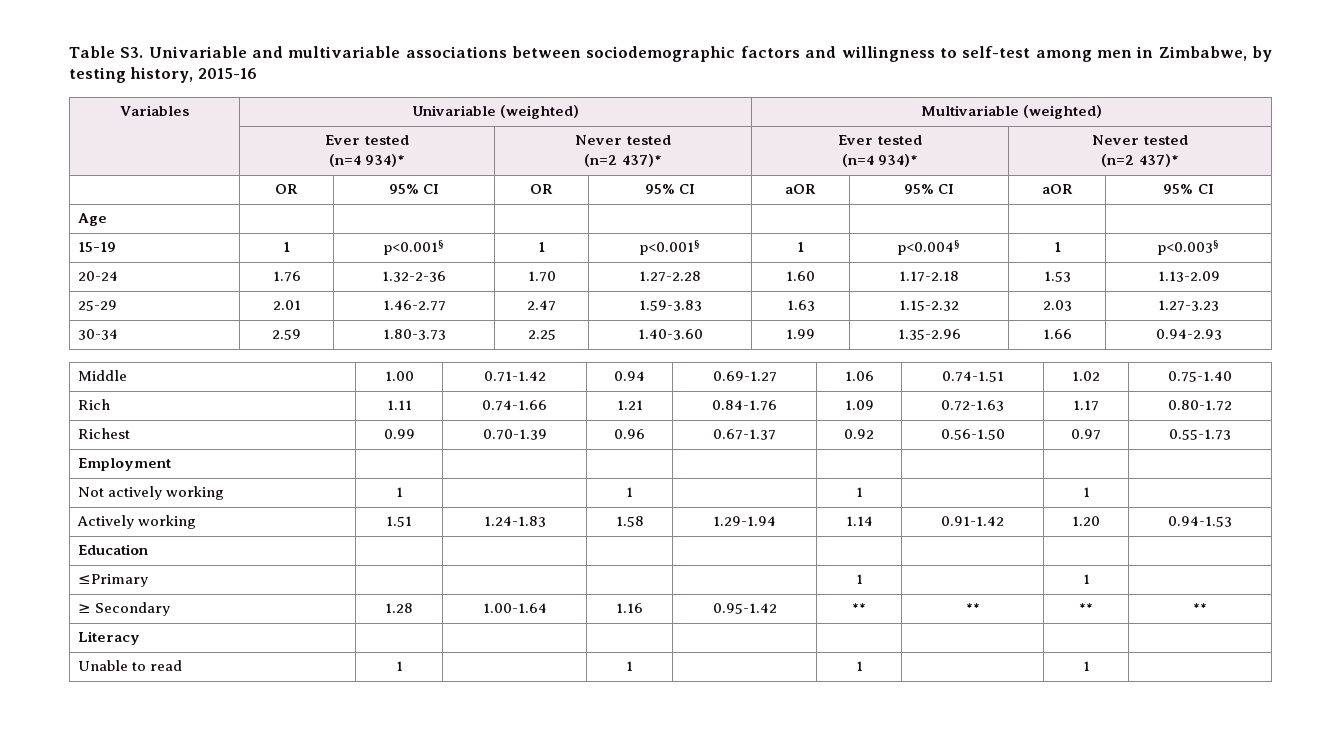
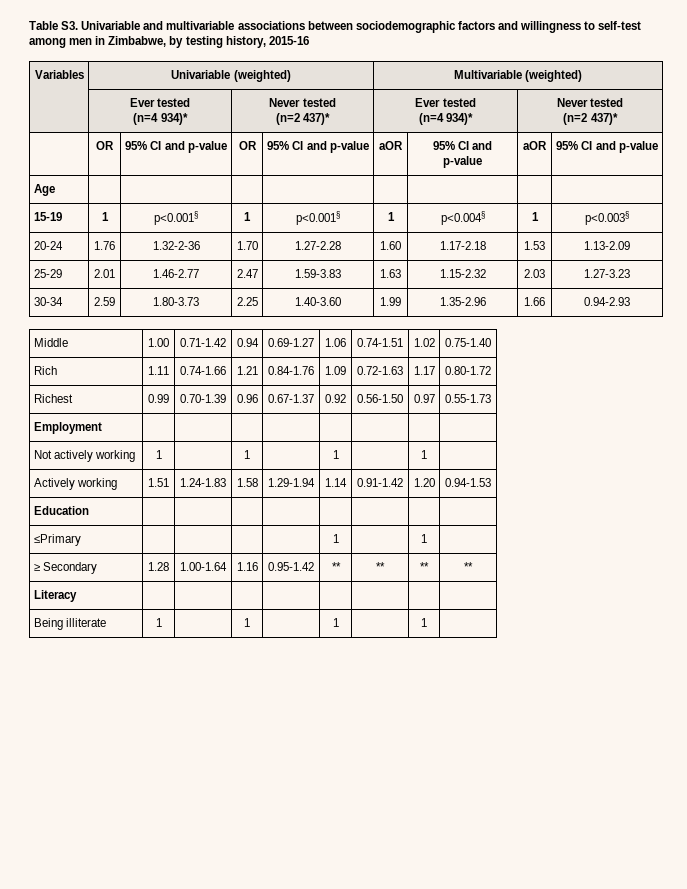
- | OR | 95% CI | OR | 95% CI | aOR | 95% CI | aOR | 95% CI
+ | OR | 95% CI and p-value | OR | 95% CI and p-value | aOR | 95% CI and p-value | aOR | 95% CI and p-value
- Unable to read | 1 | | 1 | | 1 | | 1 |
+ Being illiterate | 1 | | 1 | | 1 | | 1 |

